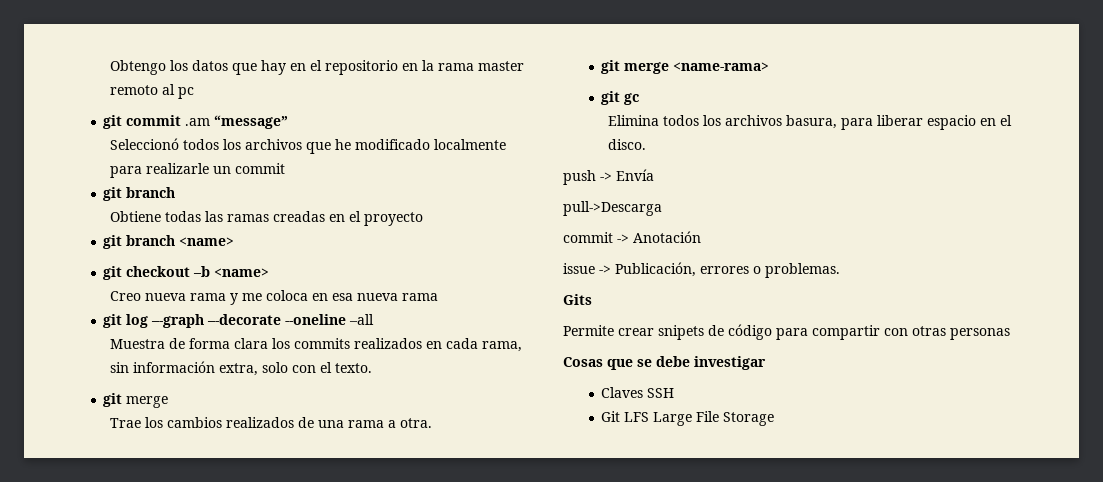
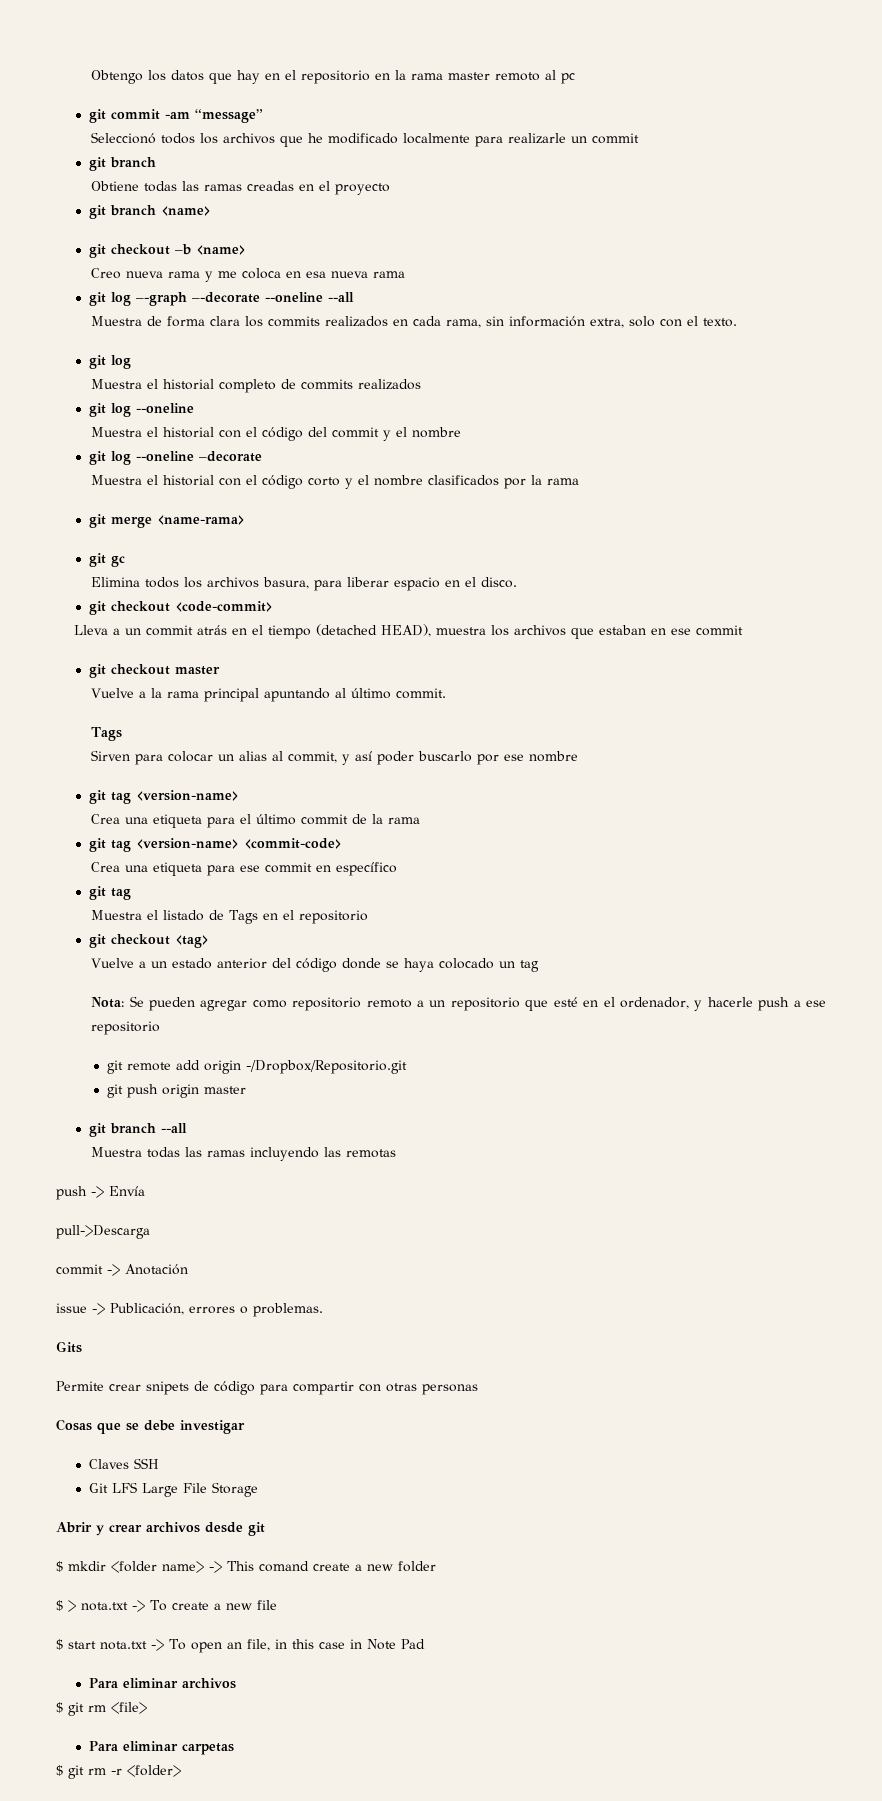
- git commit .am “message”
+ git commit -am “message”
- git log –-graph –-decorate --oneline –all
+ git log –-graph –-decorate --oneline --all
  Muestra de forma clara los commits realizados en cada rama, sin información extra, solo con el texto.
- git merge
- Trae los cambios realizados de una rama a otra.
+ git log
+ Muestra el historial completo de commits realizados
+ git log --oneline
+ Muestra el historial con el código del commit y el nombre
+ git log --oneline –decorate
+ Muestra el historial con el código corto y el nombre clasificados por la rama
+ git checkout <code-commit>
+ Lleva a un commit atrás en el tiempo (detached HEAD), muestra los archivos que estaban en ese commit
+ git checkout master
+ Vuelve a la rama principal apuntando al último commit.
+ Tags
+ Sirven para colocar un alias al commit, y así poder buscarlo por ese nombre
+ git tag <version-name>
+ Crea una etiqueta para el último commit de la rama
+ git tag <version-name> <commit-code>
+ Crea una etiqueta para ese commit en específico
+ git tag
+ Muestra el listado de Tags en el repositorio
+ git checkout <tag>
+ Vuelve a un estado anterior del código donde se haya colocado un tag
+ Nota: Se pueden agregar como repositorio remoto a un repositorio que esté en el ordenador, y hacerle push a ese repositorio
+ git remote add origin -/Dropbox/Repositorio.git
+ git push origin master
+ git branch --all
+ Muestra todas las ramas incluyendo las remotas
+ Abrir y crear archivos desde git
+ $ mkdir <folder name> -> This comand create a new folder
+ $ > nota.txt -> To create a new file
+ $ start nota.txt -> To open an file, in this case in Note Pad
+ Para eliminar archivos
+ $ git rm <file>
+ Para eliminar carpetas
+ $ git rm -r <folder>

